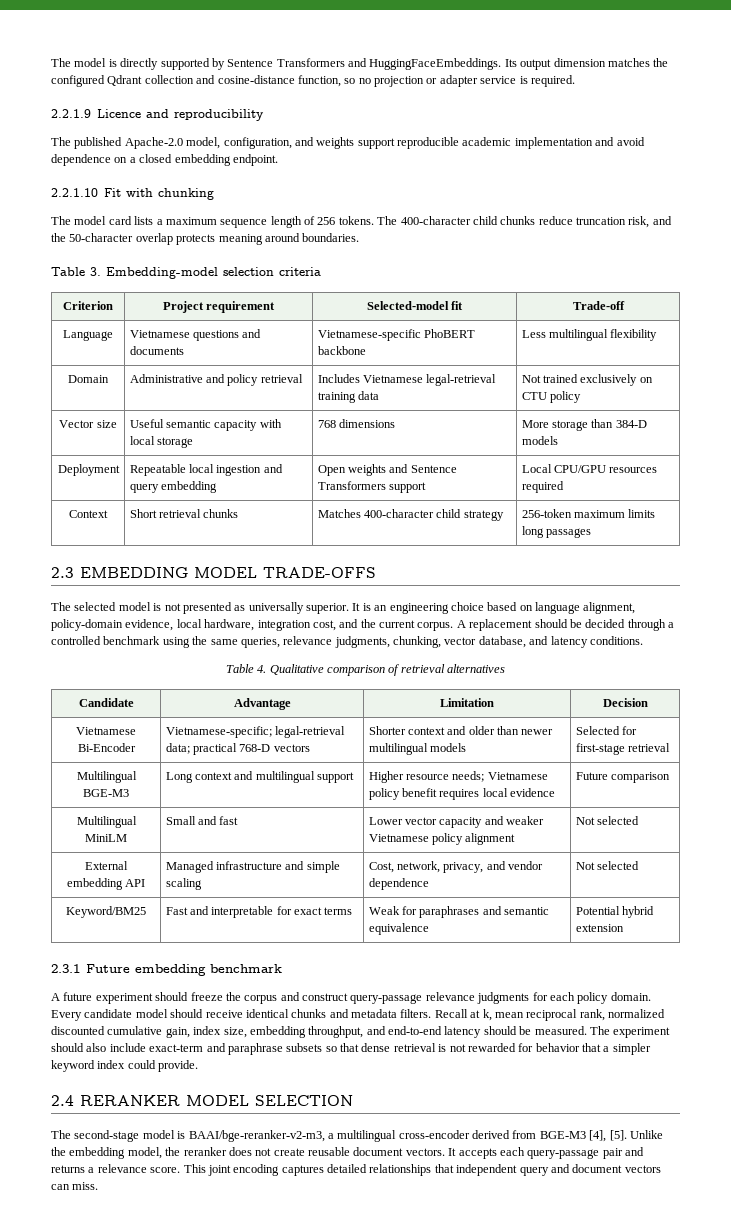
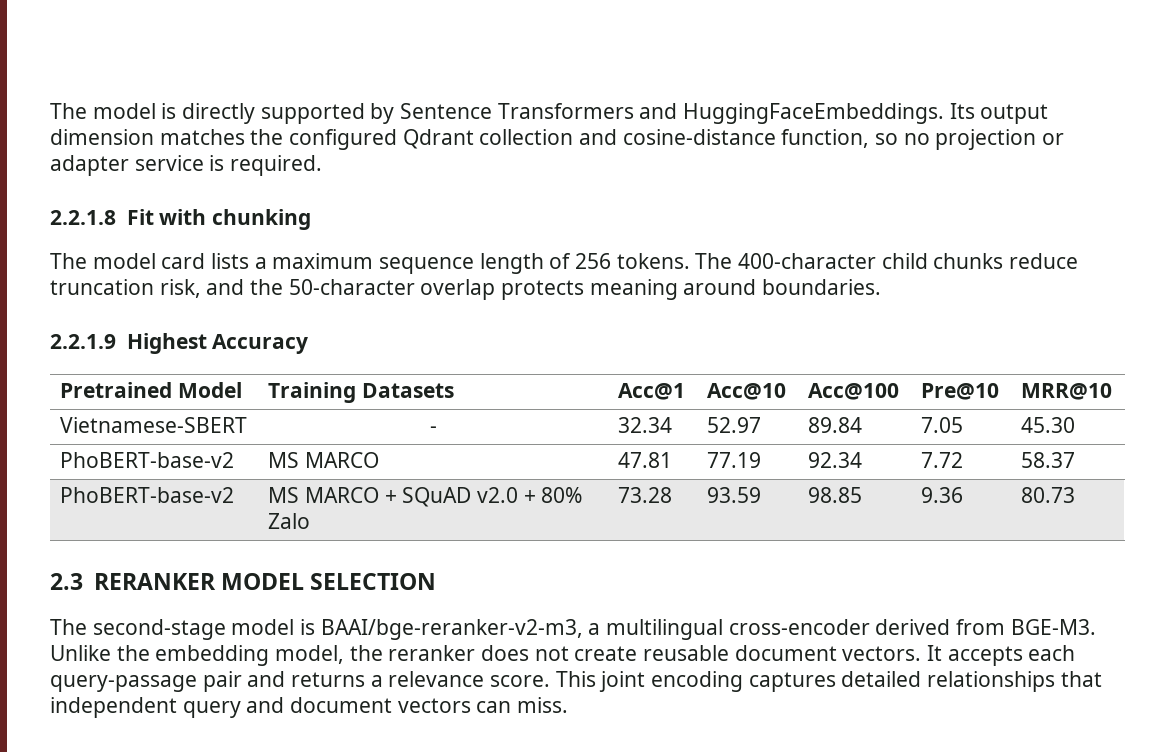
- 2.2.1.9 Licence and reproducibility
- The published Apache-2.0 model, configuration, and weights support reproducible academic implementation and avoid dependence on a closed embedding endpoint.
- 2.2.1.10 Fit with chunking
+ 2.2.1.8 Fit with chunking
- Table 3. Embedding-model selection criteria
- Criterion | Project requirement | Selected-model fit | Trade-off
- Language | Vietnamese questions and documents | Vietnamese-specific PhoBERT backbone | Less multilingual flexibility
- Domain | Administrative and policy retrieval | Includes Vietnamese legal-retrieval training data | Not trained exclusively on CTU policy
- Vector size | Useful semantic capacity with local storage | 768 dimensions | More storage than 384-D models
- Deployment | Repeatable local ingestion and query embedding | Open weights and Sentence Transformers support | Local CPU/GPU resources required
- Context | Short retrieval chunks | Matches 400-character child strategy | 256-token maximum limits long passages
- 2.3 EMBEDDING MODEL TRADE-OFFS
- The selected model is not presented as universally superior. It is an engineering choice based on language alignment, policy-domain evidence, local hardware, integration cost, and the current corpus. A replacement should be decided through a controlled benchmark using the same queries, relevance judgments, chunking, vector database, and latency conditions.
- Table 4. Qualitative comparison of retrieval alternatives
- Candidate | Advantage | Limitation | Decision
- Vietnamese Bi-Encoder | Vietnamese-specific; legal-retrieval data; practical 768-D vectors | Shorter context and older than newer multilingual models | Selected for first-stage retrieval
- Multilingual BGE-M3 | Long context and multilingual support | Higher resource needs; Vietnamese policy benefit requires local evidence | Future comparison
- Multilingual MiniLM | Small and fast | Lower vector capacity and weaker Vietnamese policy alignment | Not selected
- External embedding API | Managed infrastructure and simple scaling | Cost, network, privacy, and vendor dependence | Not selected
- Keyword/BM25 | Fast and interpretable for exact terms | Weak for paraphrases and semantic equivalence | Potential hybrid extension
- 2.3.1 Future embedding benchmark
- A future experiment should freeze the corpus and construct query-passage relevance judgments for each policy domain. Every candidate model should receive identical chunks and metadata filters. Recall at k, mean reciprocal rank, normalized discounted cumulative gain, index size, embedding throughput, and end-to-end latency should be measured. The experiment should also include exact-term and paraphrase subsets so that dense retrieval is not rewarded for behavior that a simpler keyword index could provide.
- 2.4 RERANKER MODEL SELECTION
+ 2.2.1.9 Highest Accuracy
+ Pretrained Model | Training Datasets | Acc@1 | Acc@10 | Acc@100 | Pre@10 | MRR@10
+ Vietnamese-SBERT | - | 32.34 | 52.97 | 89.84 | 7.05 | 45.30
+ PhoBERT-base-v2 | MS MARCO | 47.81 | 77.19 | 92.34 | 7.72 | 58.37
+ PhoBERT-base-v2 | MS MARCO + SQuAD v2.0 + 80% Zalo | 73.28 | 93.59 | 98.85 | 9.36 | 80.73
+ 2.3 RERANKER MODEL SELECTION
- The second-stage model is BAAI/bge-reranker-v2-m3, a multilingual cross-encoder derived from BGE-M3 [4], [5].
+ The second-stage model is BAAI/bge-reranker-v2-m3, a multilingual cross-encoder derived from BGE-M3.

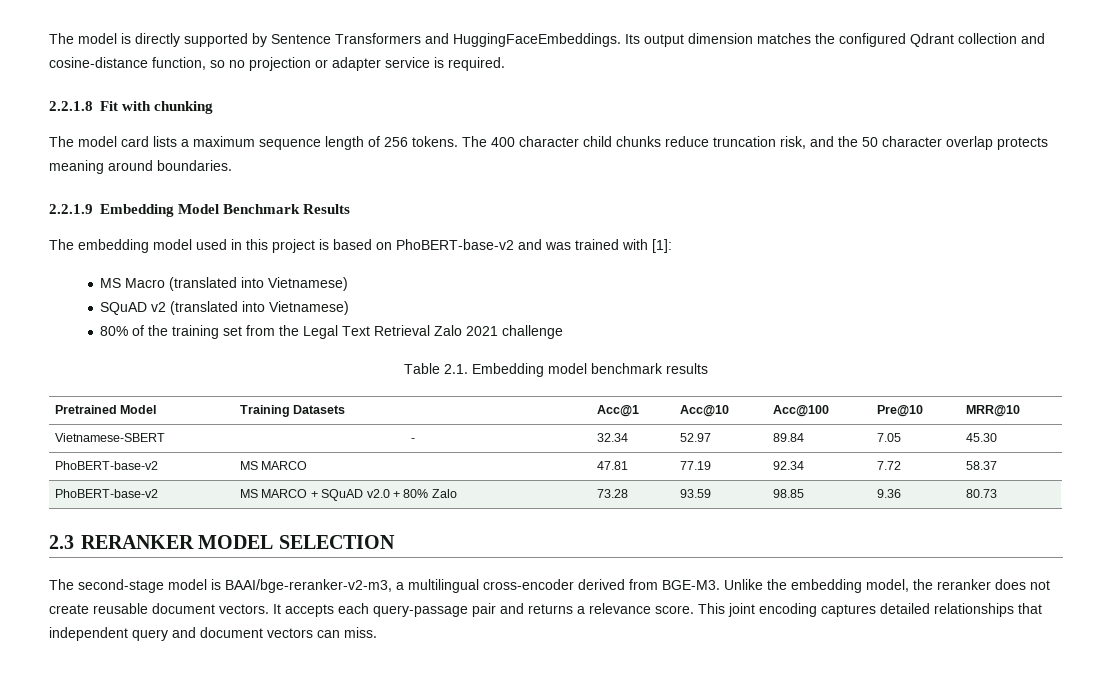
- The 400-character child chunks reduce truncation risk, and the 50-character overlap protects meaning around boundaries.
+ The 400 character child chunks reduce truncation risk, and the 50 character overlap protects meaning around boundaries.
- 2.2.1.9 Highest Accuracy
+ 2.2.1.9 Embedding Model Benchmark Results
+ The embedding model used in this project is based on PhoBERT-base-v2 and was trained with [1]:
+ MS Macro (translated into Vietnamese)
+ SQuAD v2 (translated into Vietnamese)
+ 80% of the training set from the Legal Text Retrieval Zalo 2021 challenge
+ Table 2.1. Embedding model benchmark results

